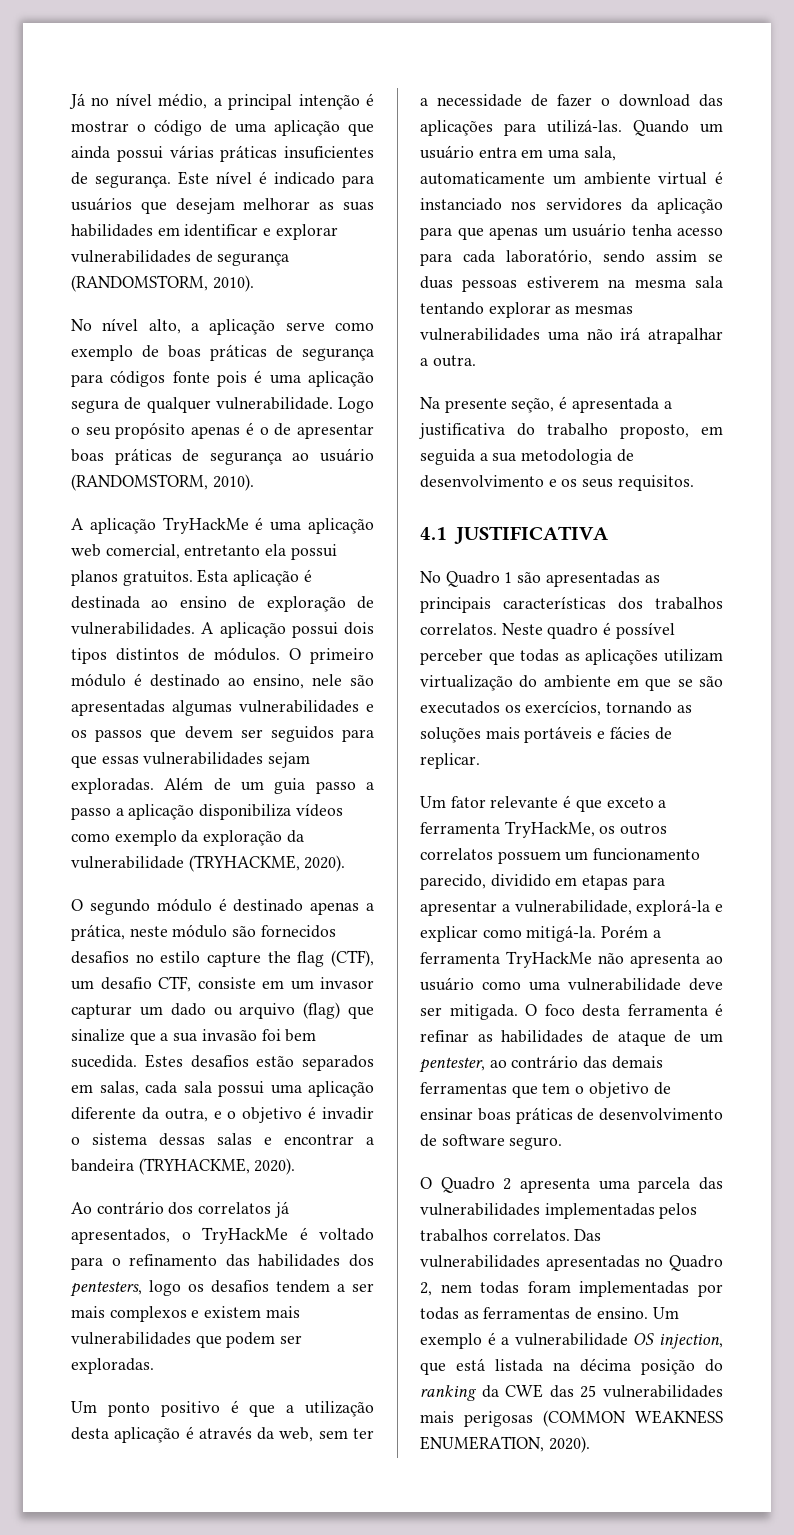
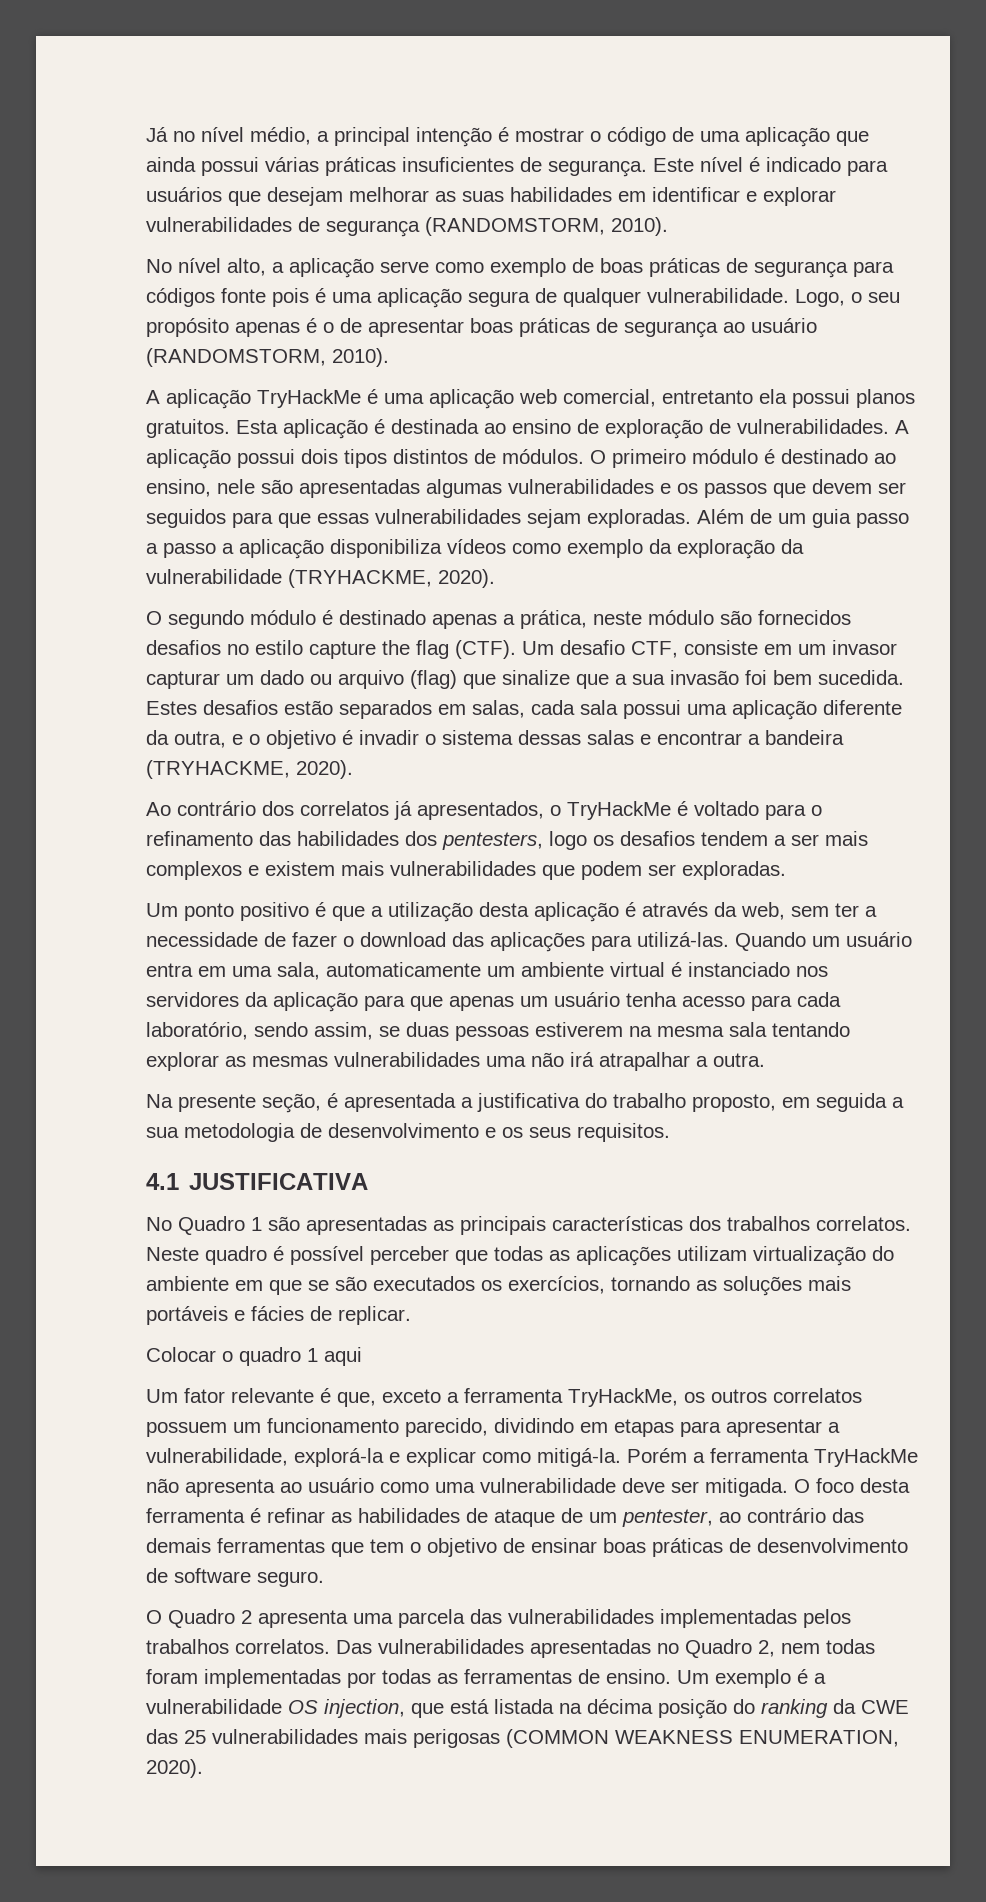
- Logo o seu propósito apenas é o de apresentar boas práticas de segurança ao usuário (RANDOMSTORM, 2010).
+ Logo, o seu propósito apenas é o de apresentar boas práticas de segurança ao usuário (RANDOMSTORM, 2010).
- O segundo módulo é destinado apenas a prática, neste módulo são fornecidos desafios no estilo capture the flag (CTF), um desafio CTF, consiste em um invasor capturar um dado ou arquivo (flag) que sinalize que a sua invasão foi bem sucedida.
+ O segundo módulo é destinado apenas a prática, neste módulo são fornecidos desafios no estilo capture the flag (CTF). Um desafio CTF, consiste em um invasor capturar um dado ou arquivo (flag) que sinalize que a sua invasão foi bem sucedida.
- Quando um usuário entra em uma sala, automaticamente um ambiente virtual é instanciado nos servidores da aplicação para que apenas um usuário tenha acesso para cada laboratório, sendo assim se duas pessoas estiverem na mesma sala tentando explorar as mesmas vulnerabilidades uma não irá atrapalhar a outra.
+ Quando um usuário entra em uma sala, automaticamente um ambiente virtual é instanciado nos servidores da aplicação para que apenas um usuário tenha acesso para cada laboratório, sendo assim, se duas pessoas estiverem na mesma sala tentando explorar as mesmas vulnerabilidades uma não irá atrapalhar a outra.
+ Colocar o quadro 1 aqui
- Um fator relevante é que exceto a ferramenta TryHackMe, os outros correlatos possuem um funcionamento parecido, dividido em etapas para apresentar a vulnerabilidade, explorá-la e explicar como mitigá-la.
+ Um fator relevante é que, exceto a ferramenta TryHackMe, os outros correlatos possuem um funcionamento parecido, dividindo em etapas para apresentar a vulnerabilidade, explorá-la e explicar como mitigá-la.

